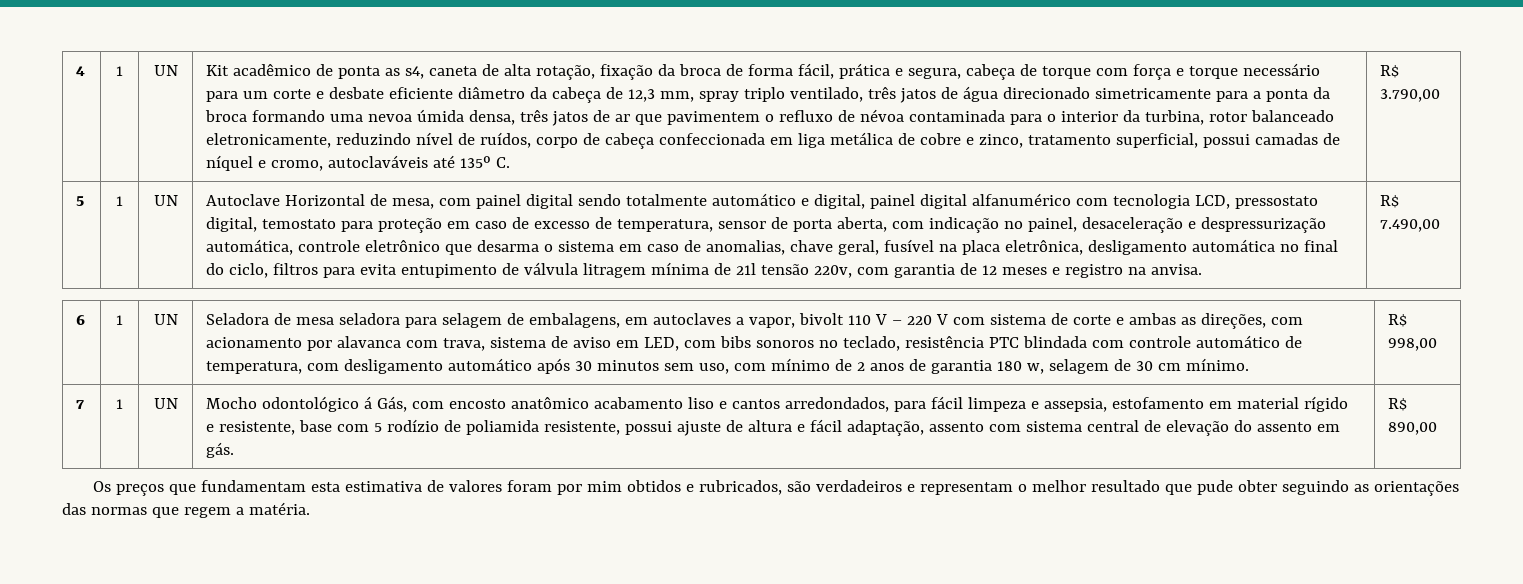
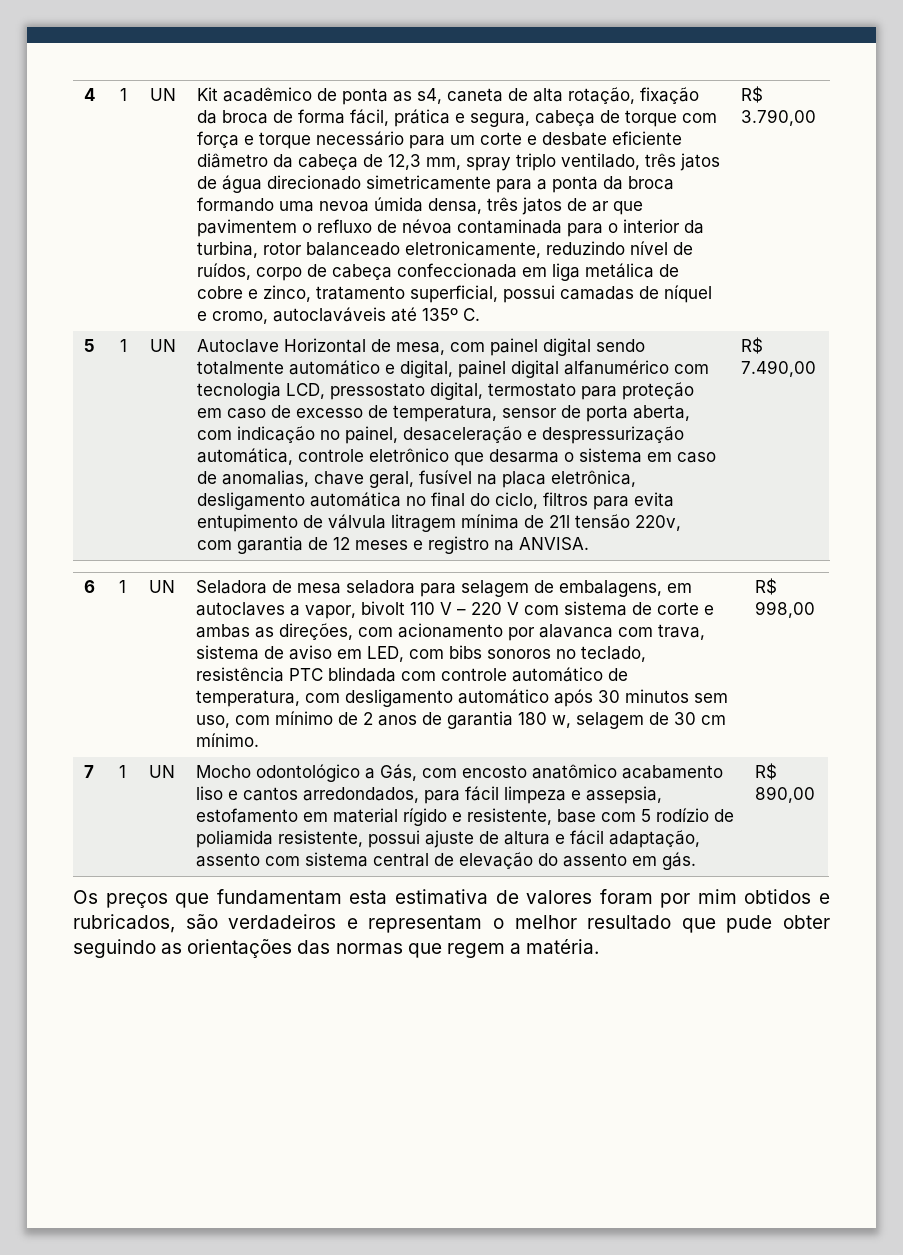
- Autoclave Horizontal de mesa, com painel digital sendo totalmente automático e digital, painel digital alfanumérico com tecnologia LCD, pressostato digital, temostato para proteção em caso de excesso de temperatura, sensor de porta aberta, com indicação no painel, desaceleração e despressurização automática, controle eletrônico que desarma o sistema em caso de anomalias, chave geral, fusível na placa eletrônica, desligamento automática no final do ciclo, filtros para evita entupimento de válvula litragem mínima de 21l tensão 220v, com garantia de 12 meses e registro na anvisa.
+ Autoclave Horizontal de mesa, com painel digital sendo totalmente automático e digital, painel digital alfanumérico com tecnologia LCD, pressostato digital, termostato para proteção em caso de excesso de temperatura, sensor de porta aberta, com indicação no painel, desaceleração e despressurização automática, controle eletrônico que desarma o sistema em caso de anomalias, chave geral, fusível na placa eletrônica, desligamento automática no final do ciclo, filtros para evita entupimento de válvula litragem mínima de 21l tensão 220v, com garantia de 12 meses e registro na ANVISA.
- Mocho odontológico á Gás, com encosto anatômico acabamento liso e cantos arredondados, para fácil limpeza e assepsia, estofamento em material rígido e resistente, base com 5 rodízio de poliamida resistente, possui ajuste de altura e fácil adaptação, assento com sistema central de elevação do assento em gás.
+ Mocho odontológico a Gás, com encosto anatômico acabamento liso e cantos arredondados, para fácil limpeza e assepsia, estofamento em material rígido e resistente, base com 5 rodízio de poliamida resistente, possui ajuste de altura e fácil adaptação, assento com sistema central de elevação do assento em gás.

